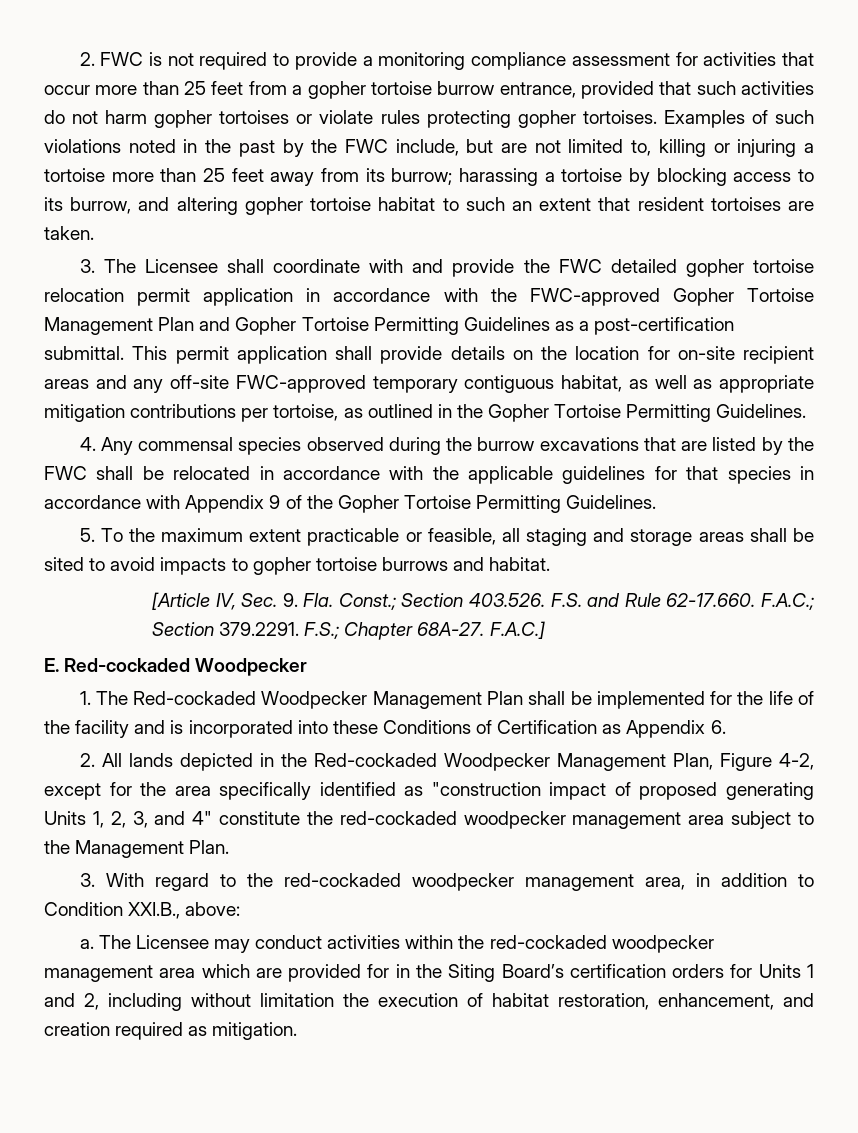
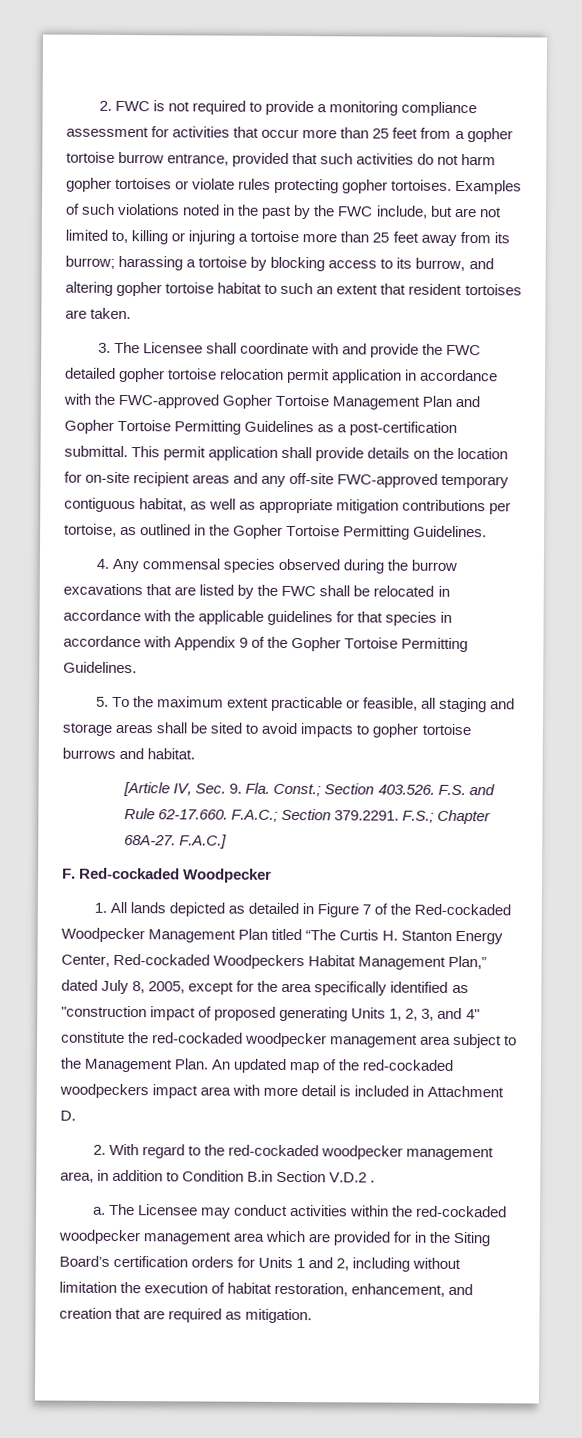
- E. Red-cockaded Woodpecker
+ F. Red-cockaded Woodpecker
- 1. The Red-cockaded Woodpecker Management Plan shall be implemented for the life of the facility and is incorporated into these Conditions of Certification as Appendix 6.
- 2. All lands depicted in the Red-cockaded Woodpecker Management Plan, Figure 4-2, except for the area specifically identified as "construction impact of proposed generating Units 1, 2, 3, and 4" constitute the red-cockaded woodpecker management area subject to the Management Plan.
- 3. With regard to the red-cockaded woodpecker management area, in addition to Condition XXI.B., above:
+ 1. All lands depicted as detailed in Figure 7 of the Red-cockaded Woodpecker Management Plan titled “The Curtis H. Stanton Energy Center, Red-cockaded Woodpeckers Habitat Management Plan,” dated July 8, 2005, except for the area specifically identified as "construction impact of proposed generating Units 1, 2, 3, and 4" constitute the red-cockaded woodpecker management area subject to the Management Plan. An updated map of the red-cockaded woodpeckers impact area with more detail is included in Attachment D.
+ 2. With regard to the red-cockaded woodpecker management area, in addition to Condition B.in Section V.D.2 .
- The Licensee may conduct activities within the red-cockaded woodpecker management area which are provided for in the Siting Board’s certification orders for Units 1 and 2, including without limitation the execution of habitat restoration, enhancement, and creation required as mitigation.
+ The Licensee may conduct activities within the red-cockaded woodpecker management area which are provided for in the Siting Board’s certification orders for Units 1 and 2, including without limitation the execution of habitat restoration, enhancement, and creation that are required as mitigation.

